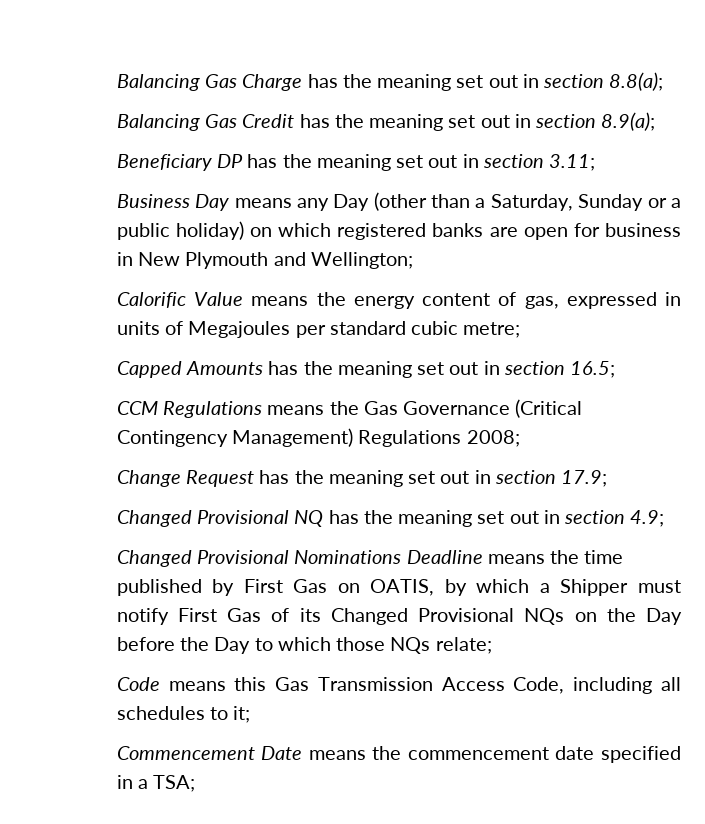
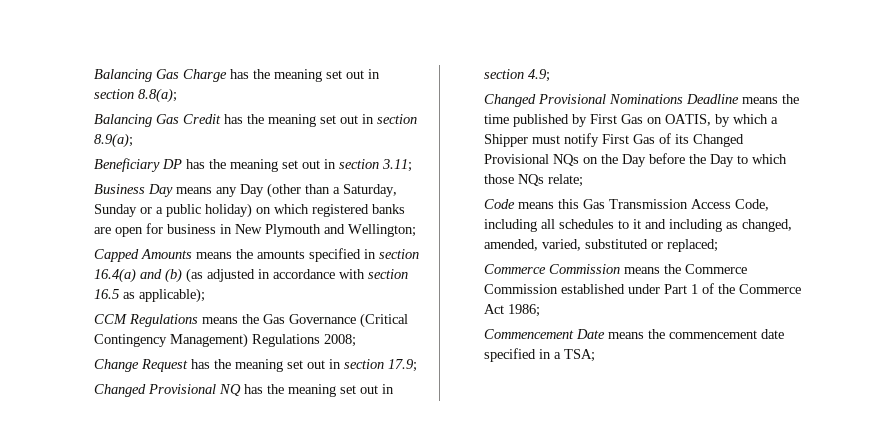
- Calorific Value means the energy content of gas, expressed in units of Megajoules per standard cubic metre;
- Capped Amounts has the meaning set out in section 16.5;
+ Capped Amounts means the amounts specified in section 16.4(a) and (b) (as adjusted in accordance with section 16.5 as applicable);
- Code means this Gas Transmission Access Code, including all schedules to it;
+ Code means this Gas Transmission Access Code, including all schedules to it and including as changed, amended, varied, substituted or replaced;
+ Commerce Commission means the Commerce Commission established under Part 1 of the Commerce Act 1986;

